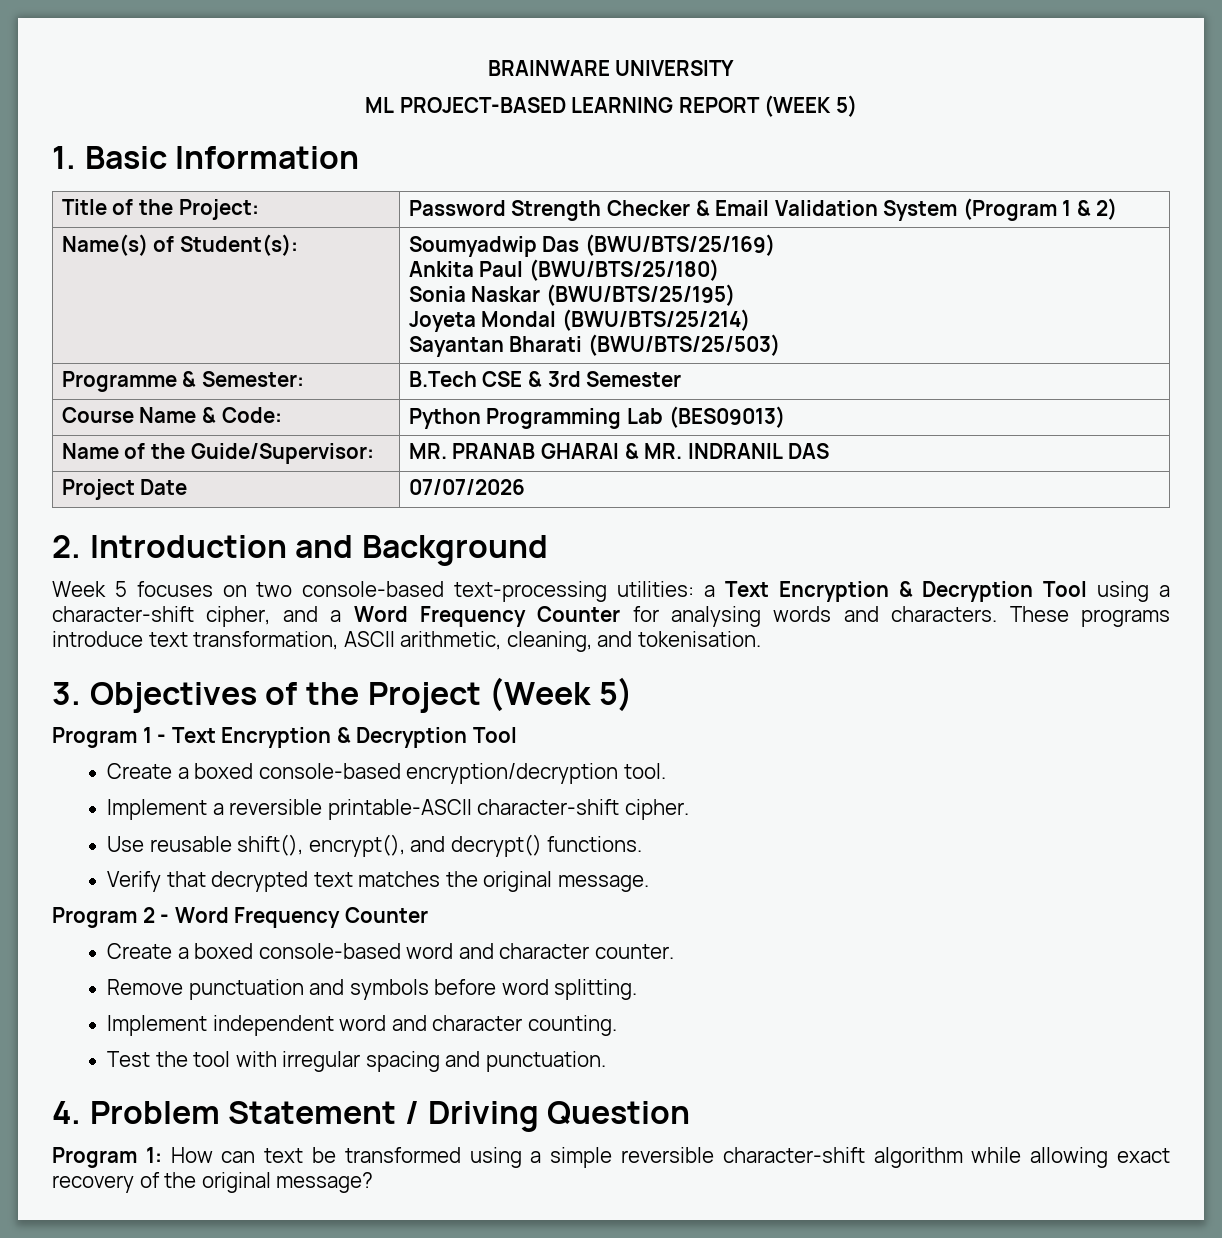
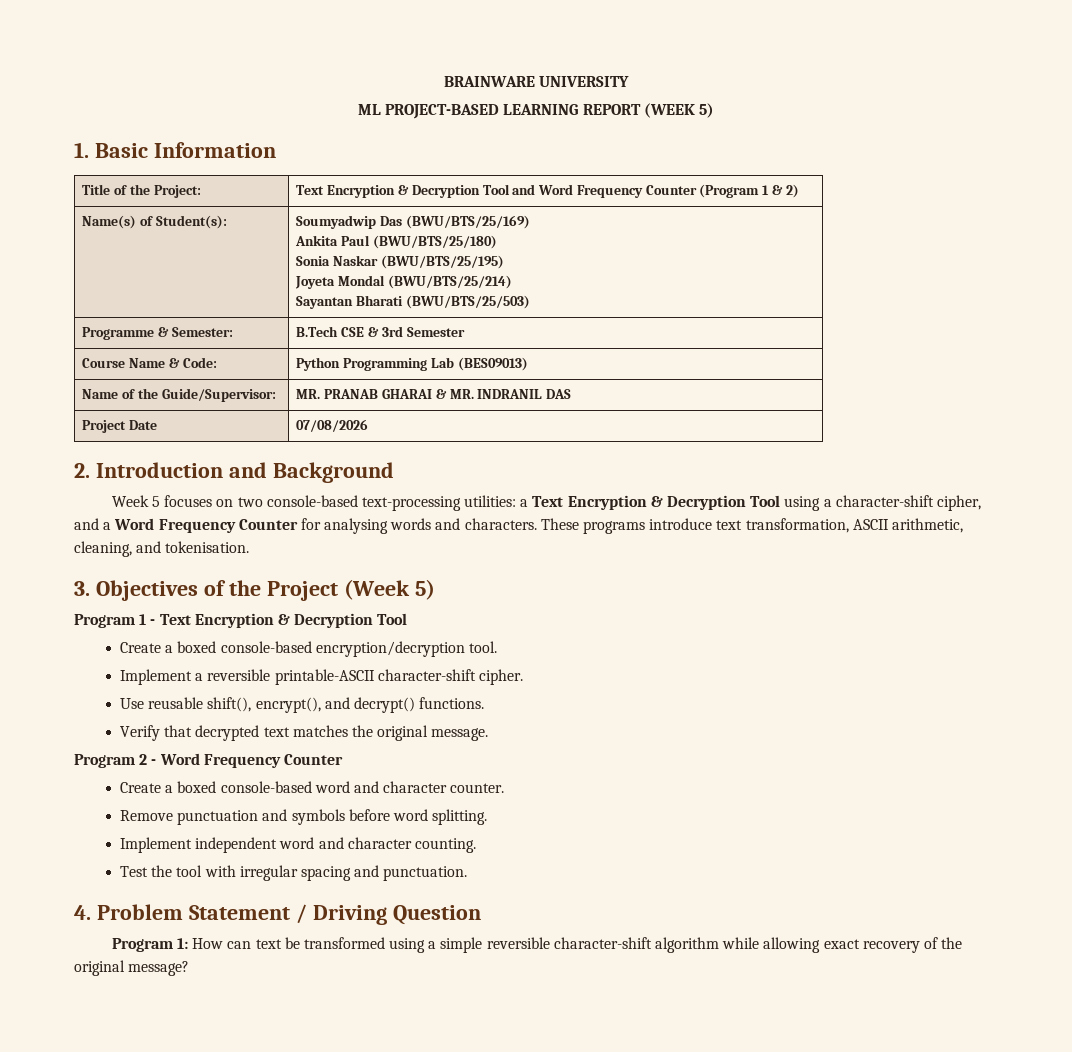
- Title of the Project: | Password Strength Checker & Email Validation System (Program 1 & 2)
+ Title of the Project: | Text Encryption & Decryption Tool and Word Frequency Counter (Program 1 & 2)
- Project Date | 07/07/2026
+ Project Date | 07/08/2026

